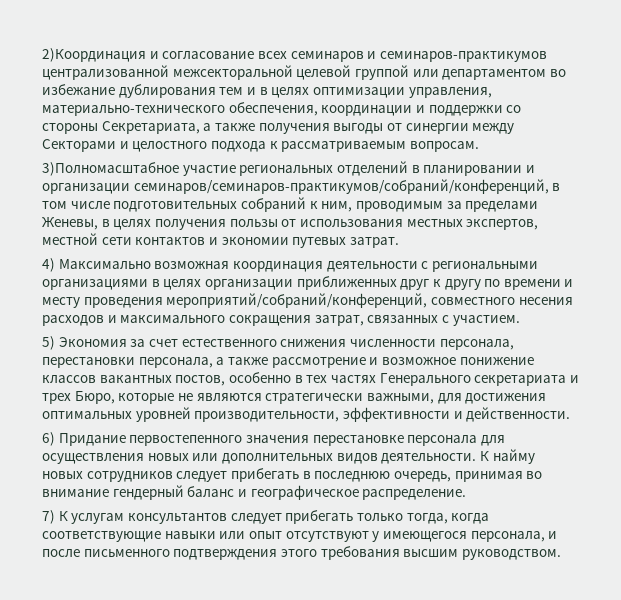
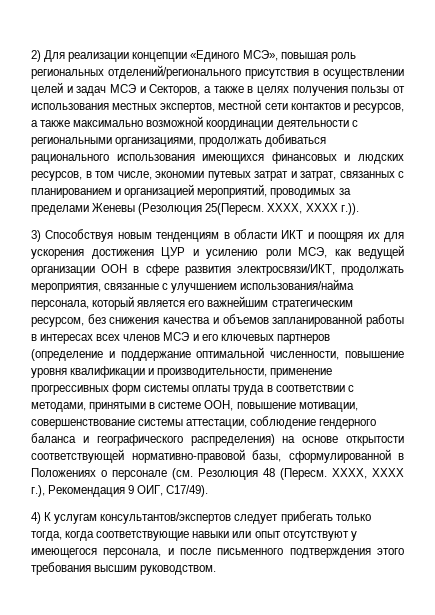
- 2)Координация и согласование всех семинаров и семинаров-практикумов централизованной межсекторальной целевой группой или департаментом во избежание дублирования тем и в целях оптимизации управления, материально-технического обеспечения, координации и поддержки со стороны Секретариата, а также получения выгоды от синергии между Секторами и целостного подхода к рассматриваемым вопросам.
- 3)Полномасштабное участие региональных отделений в планировании и организации семинаров/семинаров-практикумов/собраний/конференций, в том числе подготовительных собраний к ним, проводимым за пределами Женевы, в целях получения пользы от использования местных экспертов, местной сети контактов и экономии путевых затрат.
- 4) Максимально возможная координация деятельности с региональными организациями в целях организации приближенных друг к другу по времени и месту проведения мероприятий/собраний/конференций, совместного несения расходов и максимального сокращения затрат, связанных с участием.
- 5) Экономия за счет естественного снижения численности персонала, перестановки персонала, а также рассмотрение и возможное понижение классов вакантных постов, особенно в тех частях Генерального секретариата и трех Бюро, которые не являются стратегически важными, для достижения оптимальных уровней производительности, эффективности и действенности.
- 6) Придание первостепенного значения перестановке персонала для осуществления новых или дополнительных видов деятельности. К найму новых сотрудников следует прибегать в последнюю очередь, принимая во внимание гендерный баланс и географическое распределение.
- 7) К услугам консультантов следует прибегать только тогда, когда соответствующие навыки или опыт отсутствуют у имеющегося персонала, и после письменного подтверждения этого требования высшим руководством.
+ 2) Для реализации концепции «Единого МСЭ», повышая роль региональных отделений/регионального присутствия в осуществлении целей и задач МСЭ и Секторов, а также в целях получения пользы от использования местных экспертов, местной сети контактов и ресурсов, а также максимально возможной координации деятельности с региональными организациями, продолжать добиваться рационального использования имеющихся финансовых и людских ресурсов, в том числе, экономии путевых затрат и затрат, связанных с планированием и организацией мероприятий, проводимых за пределами Женевы (Резолюция 25(Пересм. ХХХХ, ХХХХ г.)).
+ 3) Способствуя новым тенденциям в области ИКТ и поощряя их для ускорения достижения ЦУР и усилению роли МСЭ, как ведущей организации ООН в сфере развития электросвязи/ИКТ, продолжать мероприятия, связанные с улучшением использования/найма персонала, который является его важнейшим стратегическим ресурсом, без снижения качества и объемов запланированной работы в интересах всех членов МСЭ и его ключевых партнеров (определение и поддержание оптимальной численности, повышение уровня квалификации и производительности, применение прогрессивных форм системы оплаты труда в соответствии с методами, принятыми в системе ООН, повышение мотивации, совершенствование системы аттестации, соблюдение гендерного баланса и географического распределения) на основе открытости соответствующей нормативно-правовой базы, сформулированной в Положениях о персонале (см. Резолюция 48 (Пересм. ХХХХ, ХХХХ г.), Рекомендация 9 ОИГ, С17/49).
+ 4) К услугам консультантов/экспертов следует прибегать только тогда, когда соответствующие навыки или опыт отсутствуют у имеющегося персонала, и после письменного подтверждения этого требования высшим руководством.

